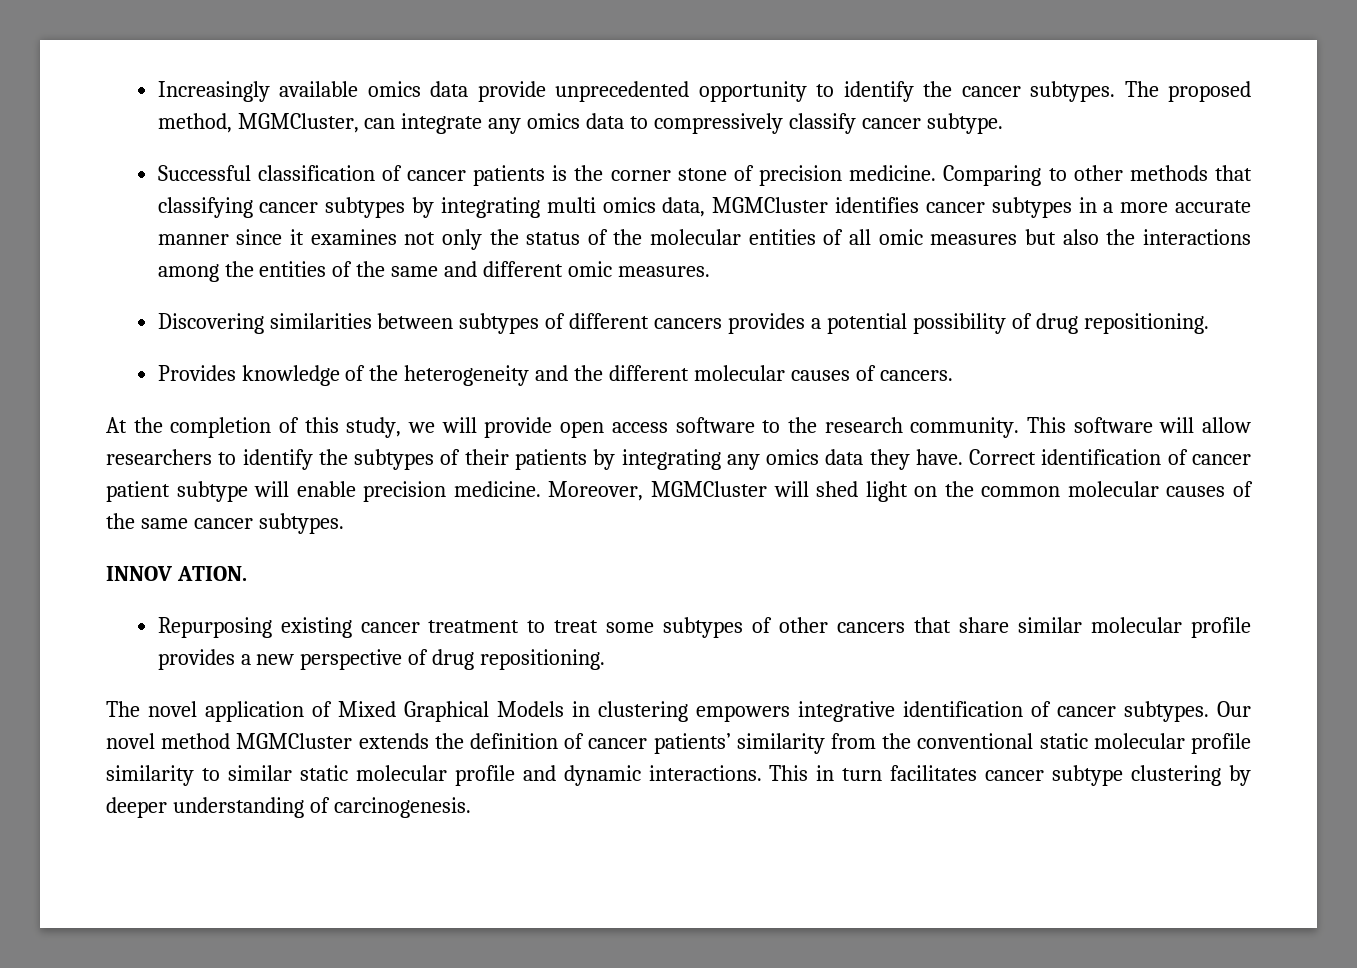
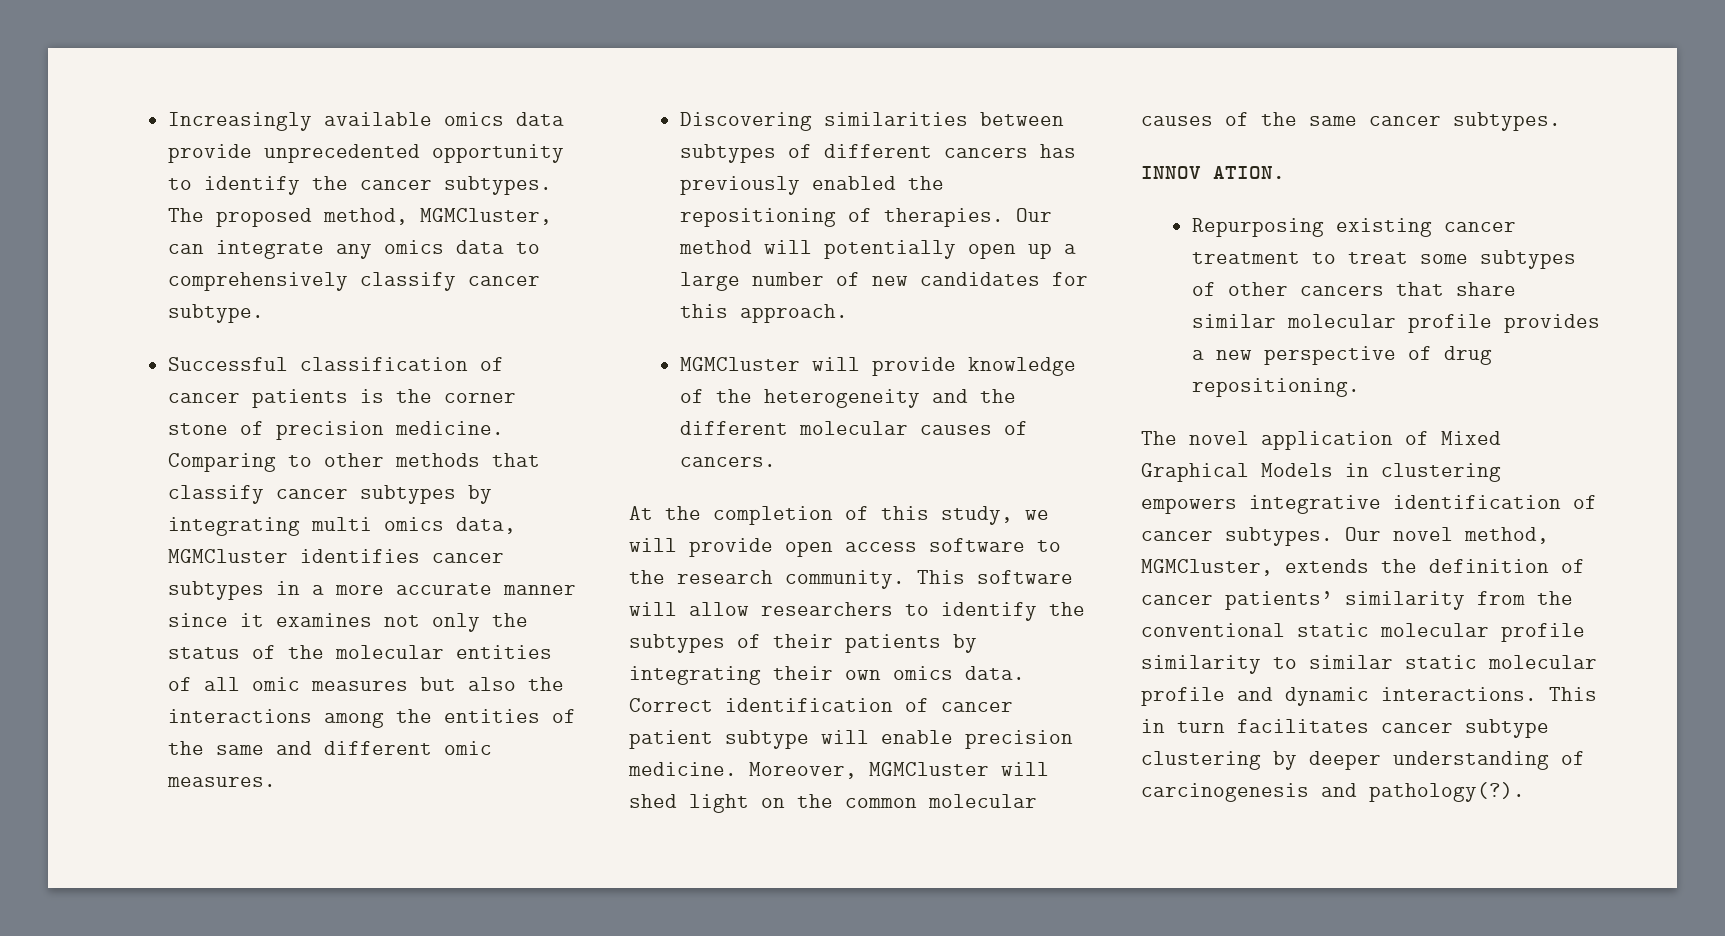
- The proposed method, MGMCluster, can integrate any omics data to compressively classify cancer subtype.
+ The proposed method, MGMCluster, can integrate any omics data to comprehensively classify cancer subtype.
- Comparing to other methods that classifying cancer subtypes by integrating multi omics data, MGMCluster identifies cancer subtypes in a more accurate manner since it examines not only the status of the molecular entities of all omic measures but also the interactions among the entities of the same and different omic measures.
+ Comparing to other methods that classify cancer subtypes by integrating multi omics data, MGMCluster identifies cancer subtypes in a more accurate manner since it examines not only the status of the molecular entities of all omic measures but also the interactions among the entities of the same and different omic measures.
- Discovering similarities between subtypes of different cancers provides a potential possibility of drug repositioning.
- Provides knowledge of the heterogeneity and the different molecular causes of cancers.
+ Discovering similarities between subtypes of different cancers has previously enabled the repositioning of therapies. Our method will potentially open up a large number of new candidates for this approach.
+ MGMCluster will provide knowledge of the heterogeneity and the different molecular causes of cancers.
- This software will allow researchers to identify the subtypes of their patients by integrating any omics data they have.
+ This software will allow researchers to identify the subtypes of their patients by integrating their own omics data.
- Our novel method MGMCluster extends the definition of cancer patients’ similarity from the conventional static molecular profile similarity to similar static molecular profile and dynamic interactions.
+ Our novel method, MGMCluster, extends the definition of cancer patients’ similarity from the conventional static molecular profile similarity to similar static molecular profile and dynamic interactions.
- This in turn facilitates cancer subtype clustering by deeper understanding of carcinogenesis.
+ This in turn facilitates cancer subtype clustering by deeper understanding of carcinogenesis and pathology(?).

